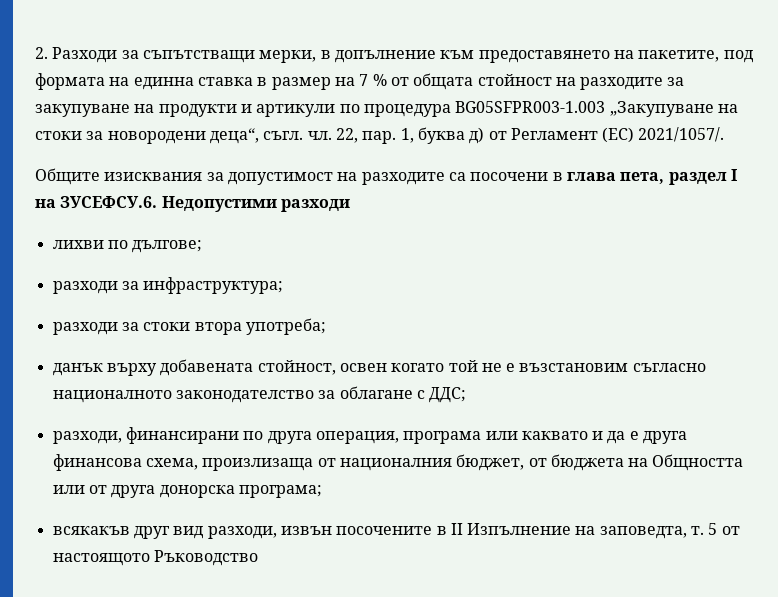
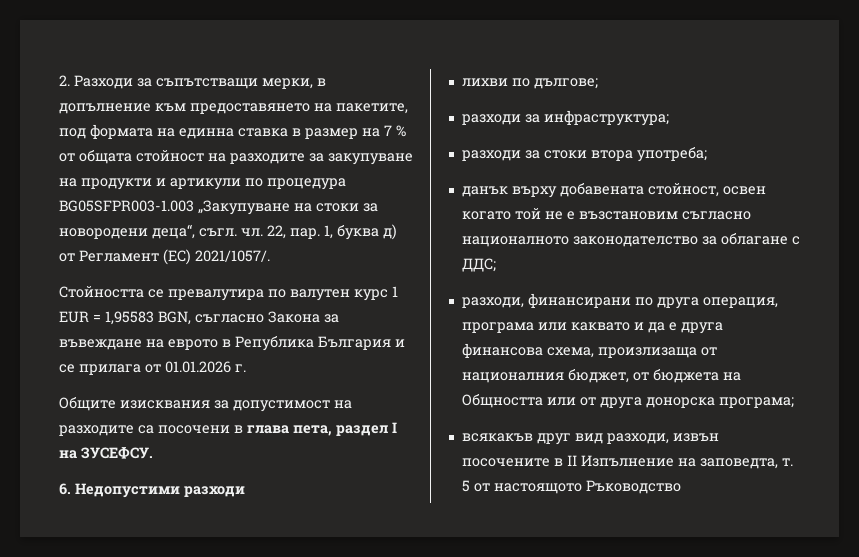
+ Стойността се превалутира по валутен курс 1 EUR = 1,95583 BGN, съгласно Закона за въвеждане на еврото в Република България и се прилага от 01.01.2026 г.
- Общите изисквания за допустимост на разходите са посочени в глава пета, раздел І на ЗУСЕФСУ.6. Недопустими разходи
+ Общите изисквания за допустимост на разходите са посочени в глава пета, раздел І на ЗУСЕФСУ.
+ 6. Недопустими разходи

